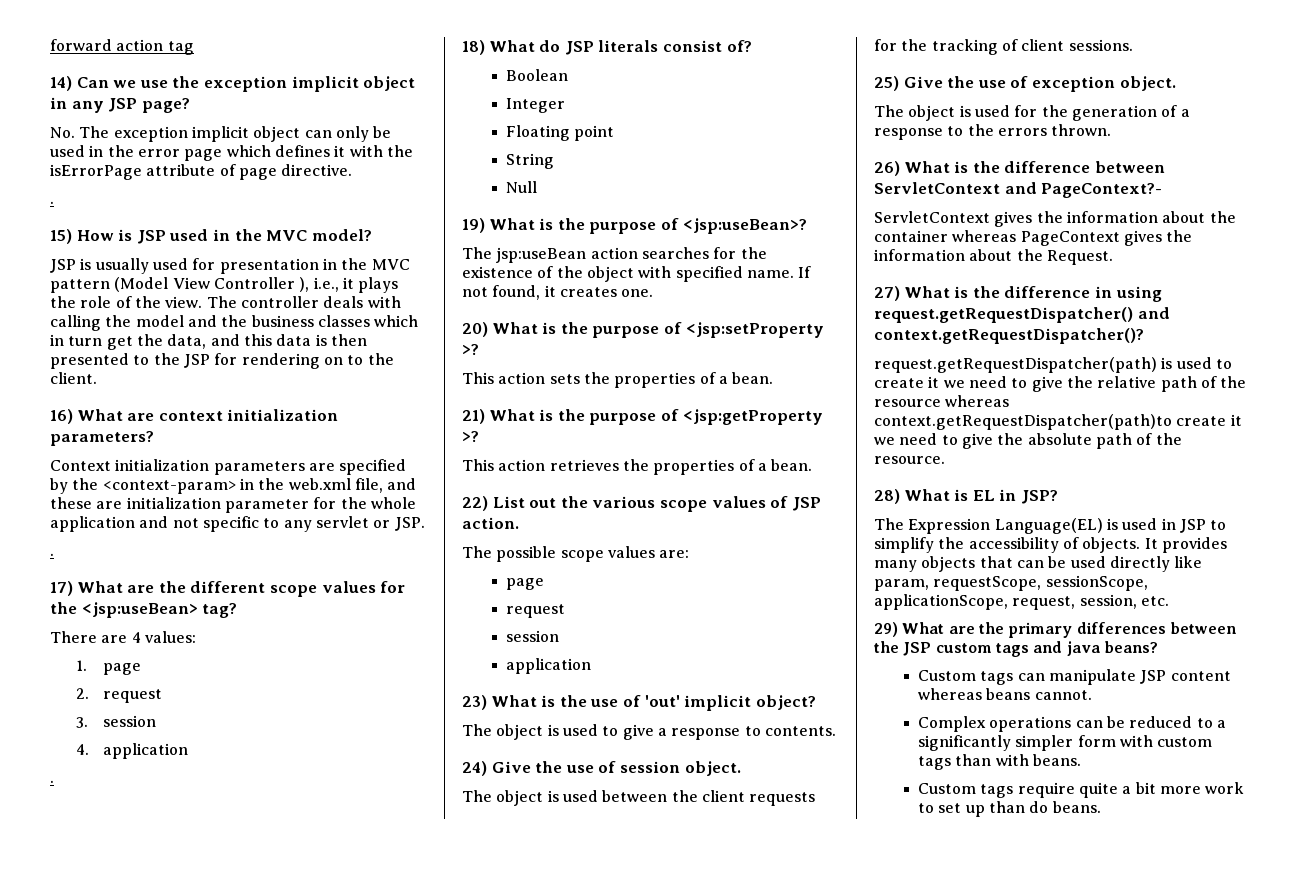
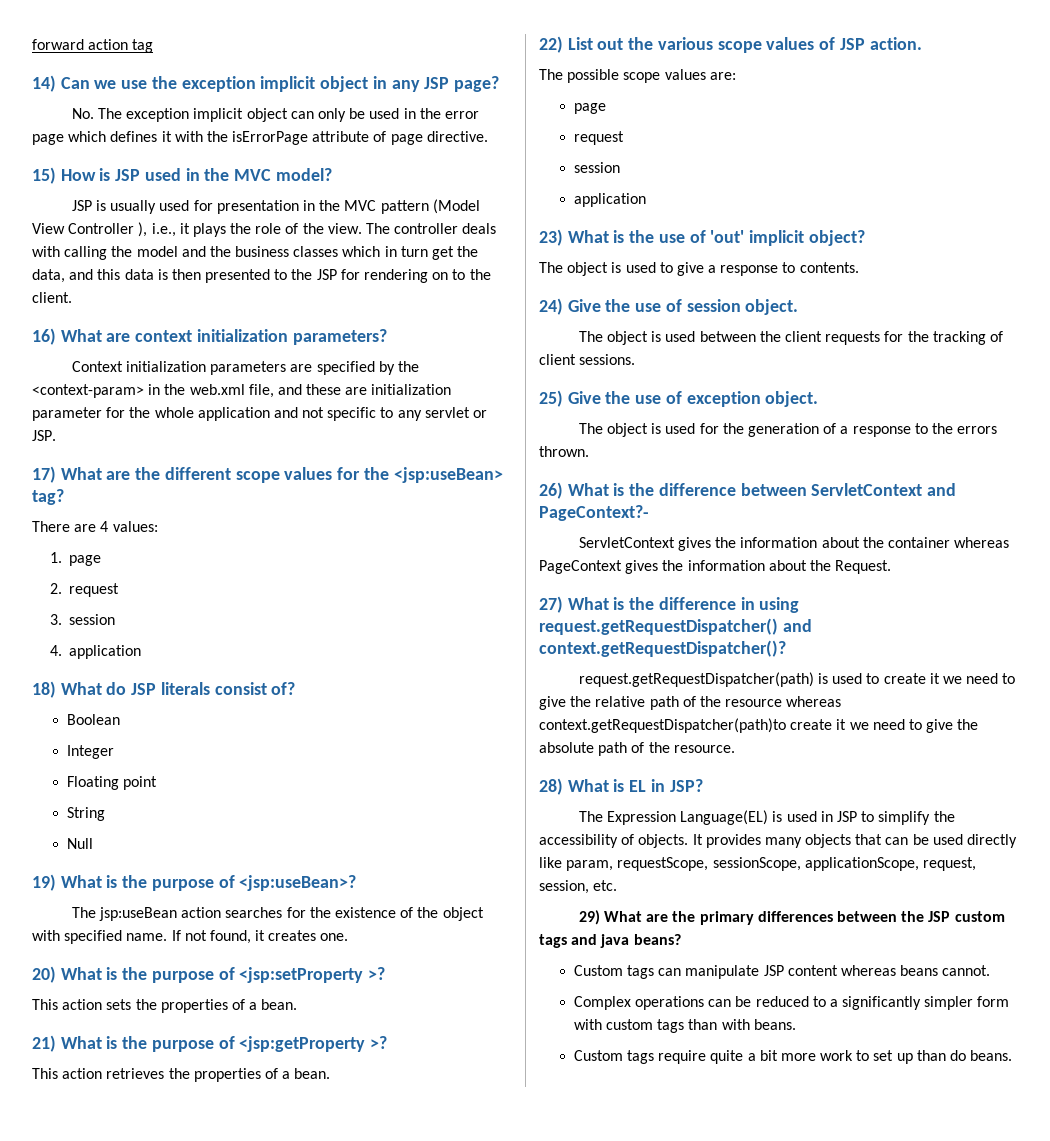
  No. The exception implicit object can only be used in the error page which defines it with the isErrorPage attribute of page directive.
- .
  Context initialization parameters are specified by the <context-param> in the web.xml file, and these are initialization parameter for the whole application and not specific to any servlet or JSP.
- .
  4. application
- .

